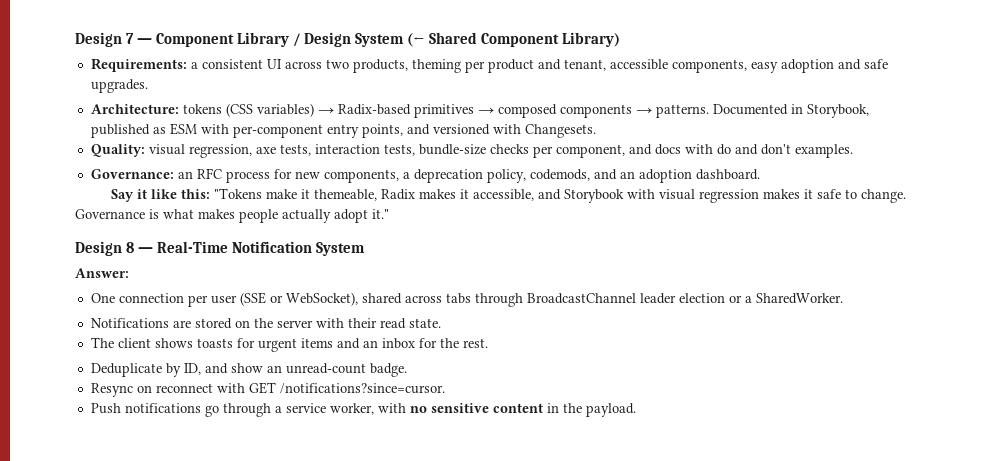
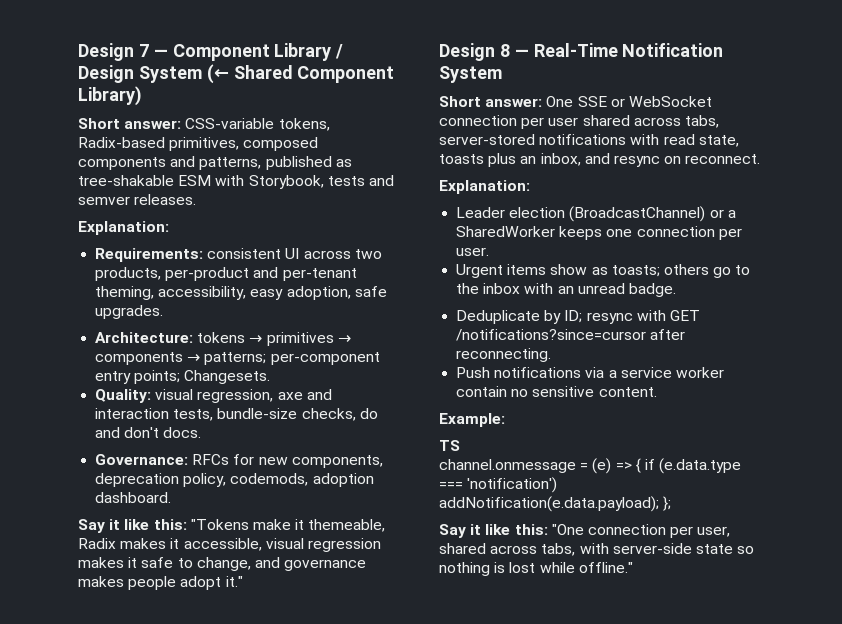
+ Short answer: CSS-variable tokens, Radix-based primitives, composed components and patterns, published as tree-shakable ESM with Storybook, tests and semver releases.
+ Explanation:
- Requirements: a consistent UI across two products, theming per product and tenant, accessible components, easy adoption and safe upgrades.
+ Requirements: consistent UI across two products, per-product and per-tenant theming, accessibility, easy adoption, safe upgrades.
- Architecture: tokens (CSS variables) → Radix-based primitives → composed components → patterns. Documented in Storybook, published as ESM with per-component entry points, and versioned with Changesets.
+ Architecture: tokens → primitives → components → patterns; per-component entry points; Changesets.
- Quality: visual regression, axe tests, interaction tests, bundle-size checks per component, and docs with do and don't examples.
+ Quality: visual regression, axe and interaction tests, bundle-size checks, do and don't docs.
- Governance: an RFC process for new components, a deprecation policy, codemods, and an adoption dashboard.
+ Governance: RFCs for new components, deprecation policy, codemods, adoption dashboard.
- Say it like this: "Tokens make it themeable, Radix makes it accessible, and Storybook with visual regression makes it safe to change. Governance is what makes people actually adopt it."
+ Say it like this: "Tokens make it themeable, Radix makes it accessible, visual regression makes it safe to change, and governance makes people adopt it."
- Answer:
- One connection per user (SSE or WebSocket), shared across tabs through BroadcastChannel leader election or a SharedWorker.
- Notifications are stored on the server with their read state.
- The client shows toasts for urgent items and an inbox for the rest.
- Deduplicate by ID, and show an unread-count badge.
- Resync on reconnect with GET /notifications?since=cursor.
- Push notifications go through a service worker, with no sensitive content in the payload.
+ Short answer: One SSE or WebSocket connection per user shared across tabs, server-stored notifications with read state, toasts plus an inbox, and resync on reconnect.
+ Explanation:
+ Leader election (BroadcastChannel) or a SharedWorker keeps one connection per user.
+ Urgent items show as toasts; others go to the inbox with an unread badge.
+ Deduplicate by ID; resync with GET /notifications?since=cursor after reconnecting.
+ Push notifications via a service worker contain no sensitive content.
+ Example:
+ TS
+ channel.onmessage = (e) => { if (e.data.type === 'notification') addNotification(e.data.payload); };
+ Say it like this: "One connection per user, shared across tabs, with server-side state so nothing is lost while offline."

